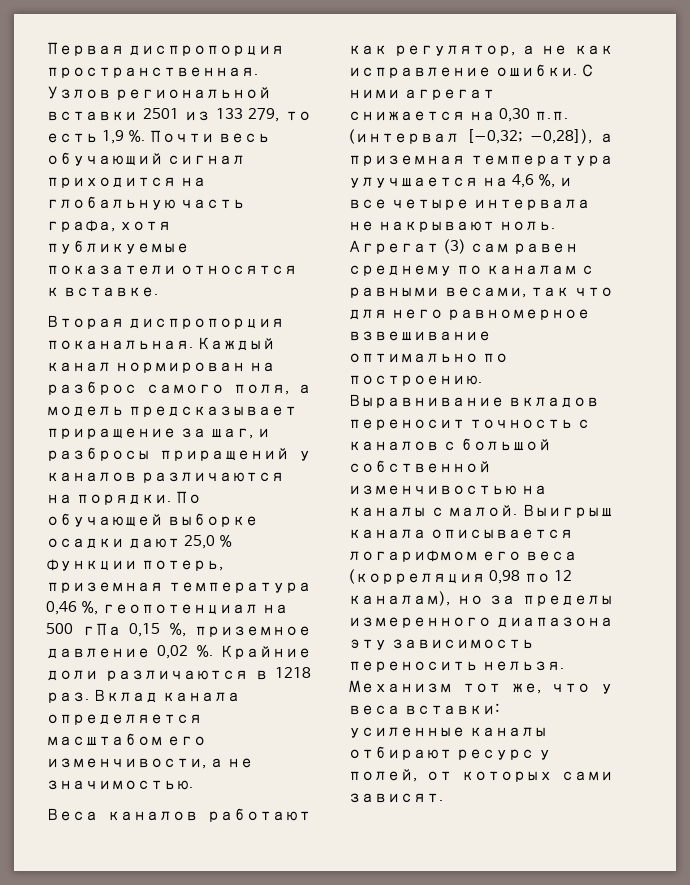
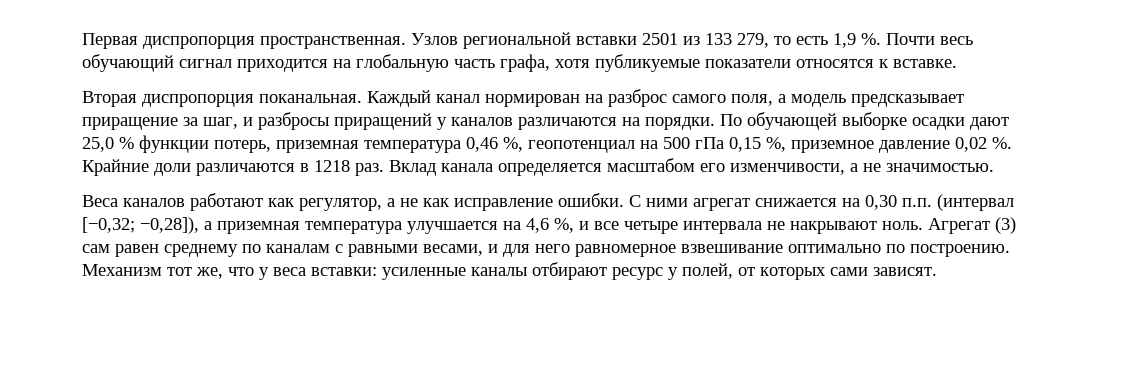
- Агрегат (3) сам равен среднему по каналам с равными весами, так что для него равномерное взвешивание оптимально по построению.
+ Агрегат (3) сам равен среднему по каналам с равными весами, и для него равномерное взвешивание оптимально по построению.
- Выравнивание вкладов переносит точность с каналов с большой собственной изменчивостью на каналы с малой. Выигрыш канала описывается логарифмом его веса (корреляция 0,98 по 12 каналам), но за пределы измеренного диапазона эту зависимость переносить нельзя.

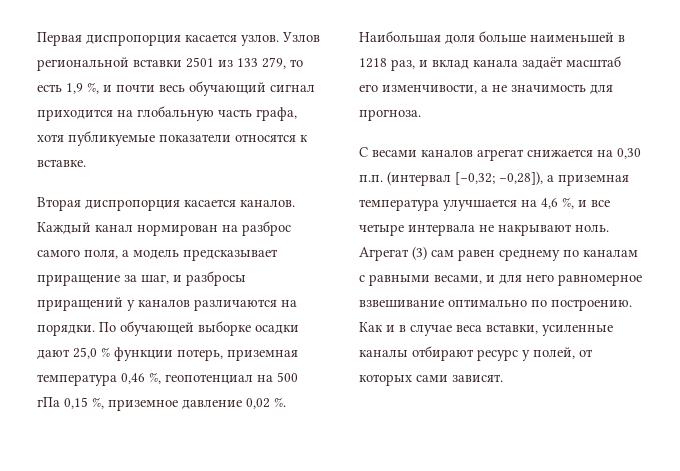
- Первая диспропорция пространственная.
+ Первая диспропорция касается узлов.
- Узлов региональной вставки 2501 из 133 279, то есть 1,9 %. Почти весь обучающий сигнал приходится на глобальную часть графа, хотя публикуемые показатели относятся к вставке.
+ Узлов региональной вставки 2501 из 133 279, то есть 1,9 %, и почти весь обучающий сигнал приходится на глобальную часть графа, хотя публикуемые показатели относятся к вставке.
- Вторая диспропорция поканальная.
+ Вторая диспропорция касается каналов.
- Крайние доли различаются в 1218 раз. Вклад канала определяется масштабом его изменчивости, а не значимостью.
- Веса каналов работают как регулятор, а не как исправление ошибки. С ними агрегат снижается на 0,30 п.п. (интервал [−0,32; −0,28]), а приземная температура улучшается на 4,6 %, и все четыре интервала не накрывают ноль.
+ Наибольшая доля больше наименьшей в 1218 раз, и вклад канала задаёт масштаб его изменчивости, а не значимость для прогноза.
+ С весами каналов агрегат снижается на 0,30 п.п. (интервал [−0,32; −0,28]), а приземная температура улучшается на 4,6 %, и все четыре интервала не накрывают ноль.
- Механизм тот же, что у веса вставки: усиленные каналы отбирают ресурс у полей, от которых сами зависят.
+ Как и в случае веса вставки, усиленные каналы отбирают ресурс у полей, от которых сами зависят.

